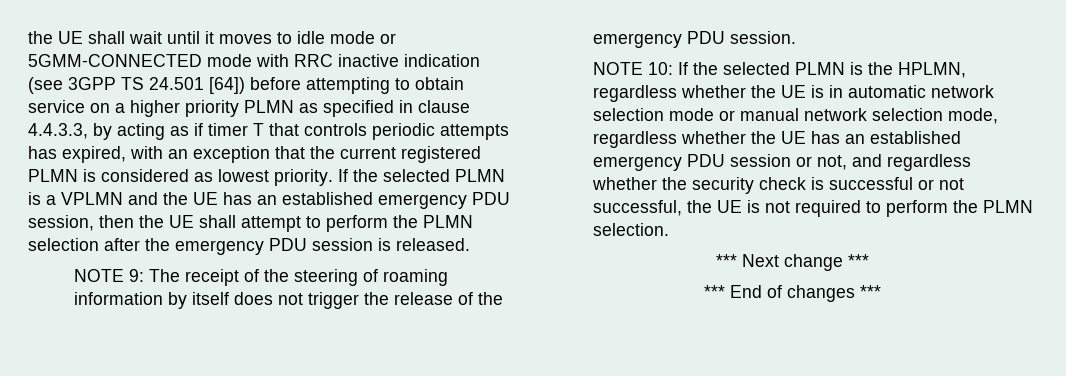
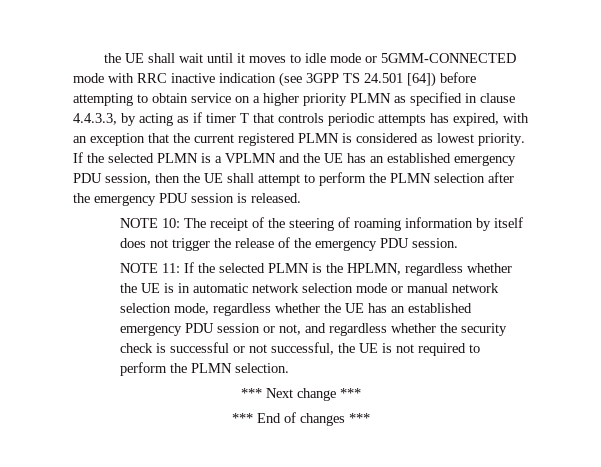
- NOTE 9: The receipt of the steering of roaming information by itself does not trigger the release of the emergency PDU session.
+ NOTE 10: The receipt of the steering of roaming information by itself does not trigger the release of the emergency PDU session.
- NOTE 10: If the selected PLMN is the HPLMN, regardless whether the UE is in automatic network selection mode or manual network selection mode, regardless whether the UE has an established emergency PDU session or not, and regardless whether the security check is successful or not successful, the UE is not required to perform the PLMN selection.
+ NOTE 11: If the selected PLMN is the HPLMN, regardless whether the UE is in automatic network selection mode or manual network selection mode, regardless whether the UE has an established emergency PDU session or not, and regardless whether the security check is successful or not successful, the UE is not required to perform the PLMN selection.

